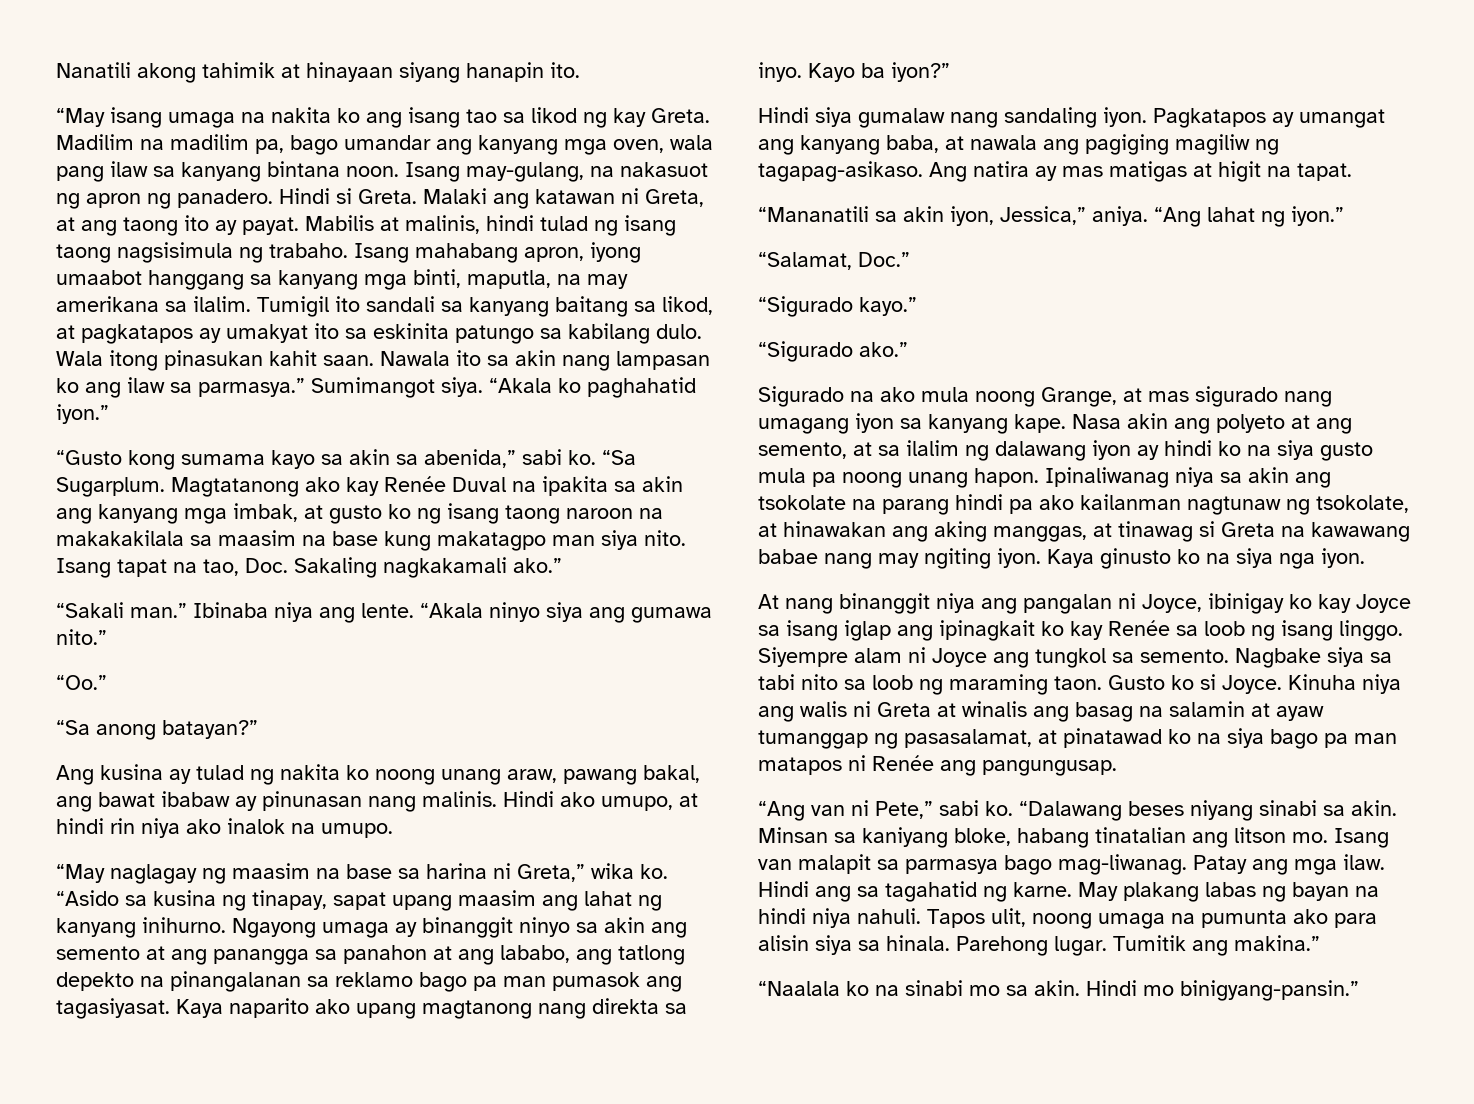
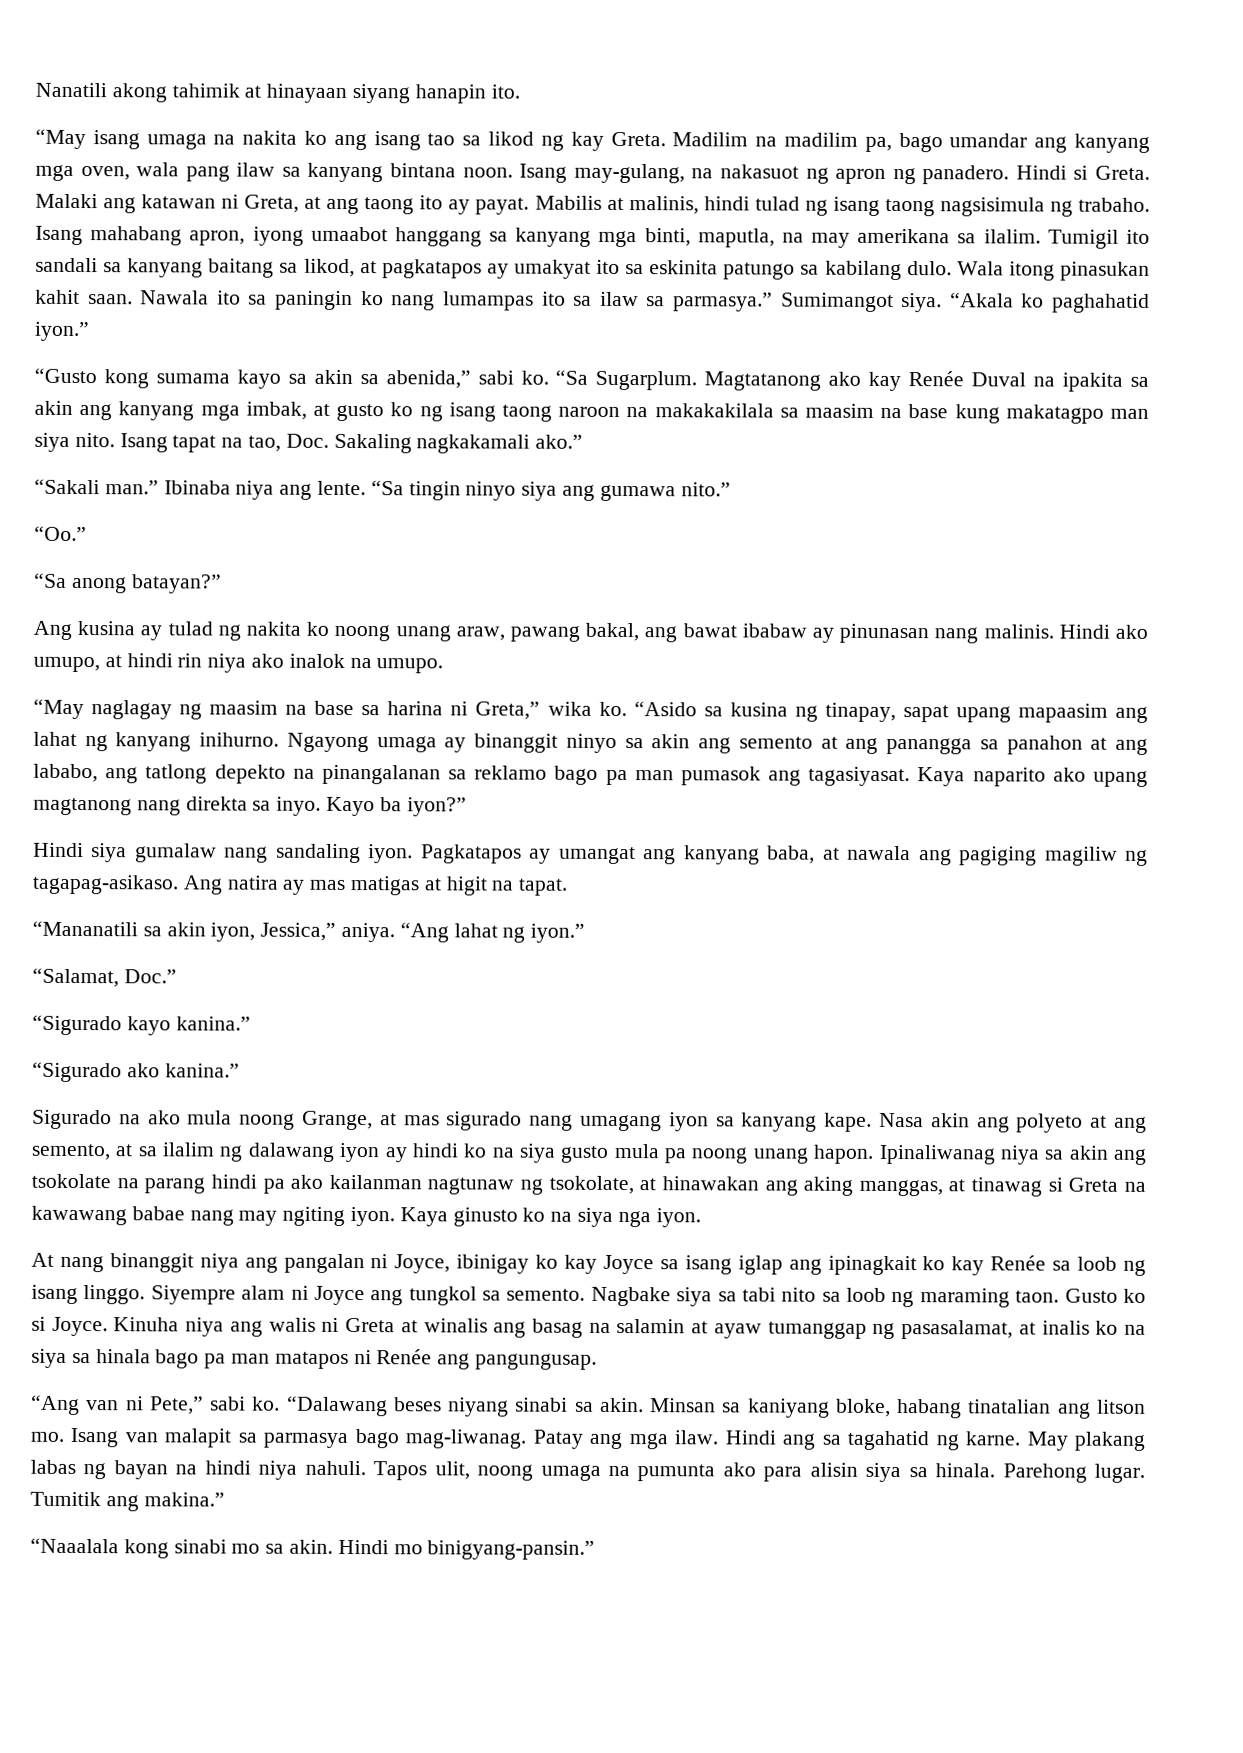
- Nawala ito sa akin nang lampasan ko ang ilaw sa parmasya.”
+ Nawala ito sa paningin ko nang lumampas ito sa ilaw sa parmasya.”
- “Akala ninyo siya ang gumawa nito.”
+ “Sa tingin ninyo siya ang gumawa nito.”
- “Asido sa kusina ng tinapay, sapat upang maasim ang lahat ng kanyang inihurno.
+ “Asido sa kusina ng tinapay, sapat upang mapaasim ang lahat ng kanyang inihurno.
- “Sigurado kayo.”
- “Sigurado ako.”
+ “Sigurado kayo kanina.”
+ “Sigurado ako kanina.”
- Kinuha niya ang walis ni Greta at winalis ang basag na salamin at ayaw tumanggap ng pasasalamat, at pinatawad ko na siya bago pa man matapos ni Renée ang pangungusap.
+ Kinuha niya ang walis ni Greta at winalis ang basag na salamin at ayaw tumanggap ng pasasalamat, at inalis ko na siya sa hinala bago pa man matapos ni Renée ang pangungusap.
- “Naalala ko na sinabi mo sa akin.
+ “Naaalala kong sinabi mo sa akin.

